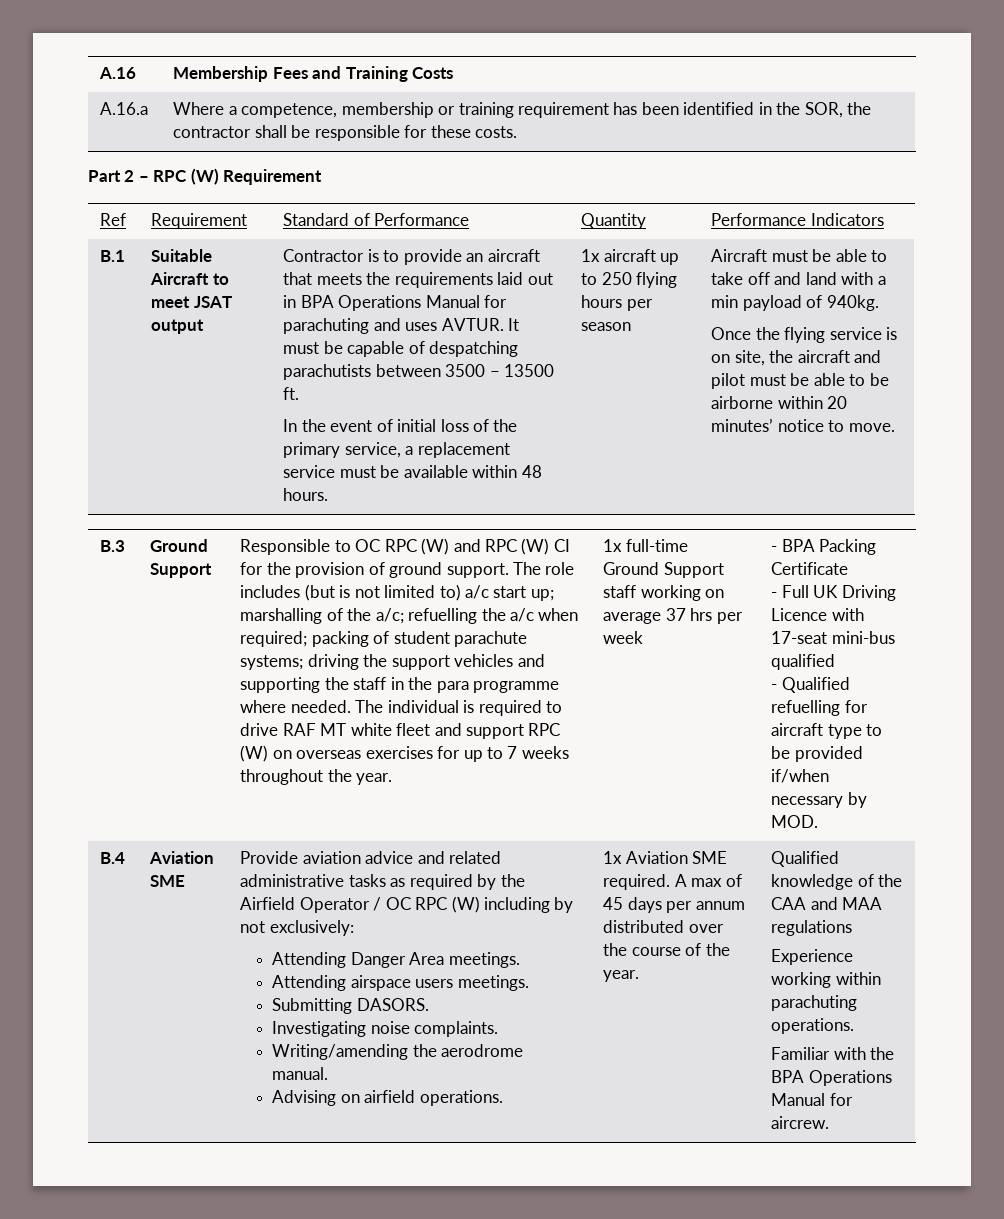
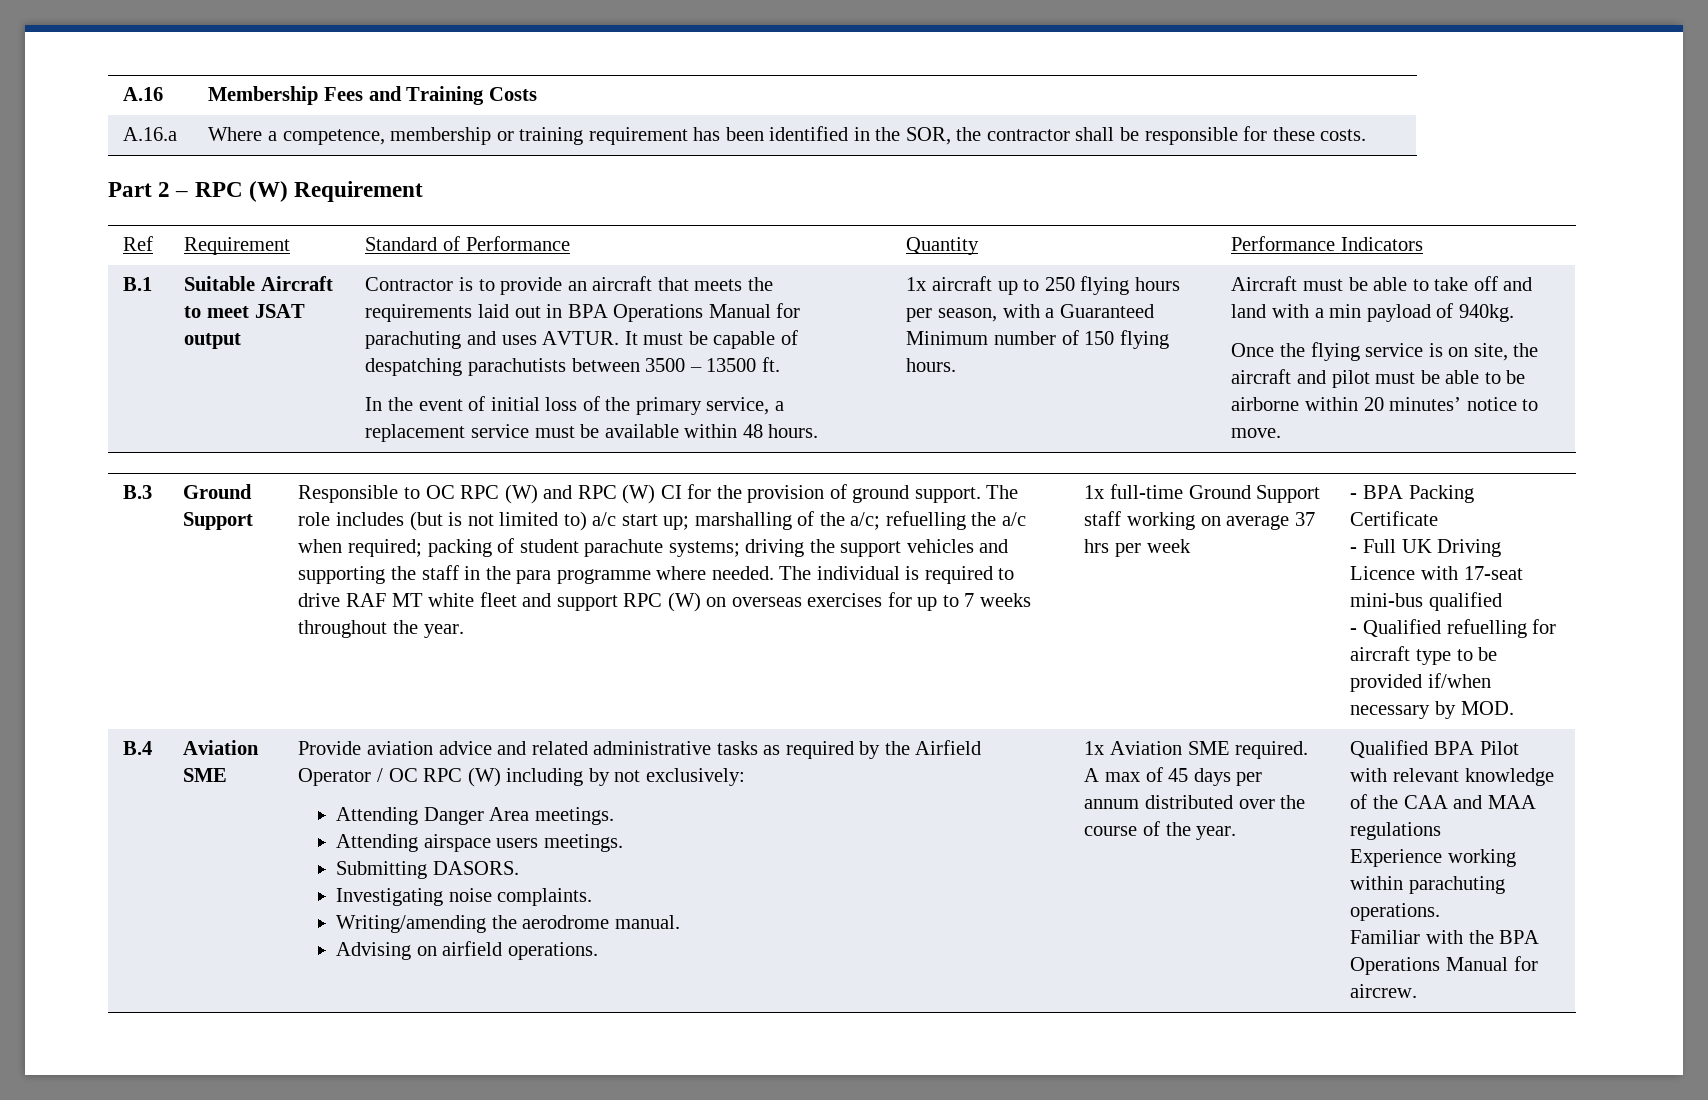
- 1x aircraft up to 250 flying hours per season
+ 1x aircraft up to 250 flying hours per season, with a Guaranteed Minimum number of 150 flying hours.
- Qualified knowledge of the CAA and MAA regulations
+ Qualified BPA Pilot with relevant knowledge of the CAA and MAA regulations

